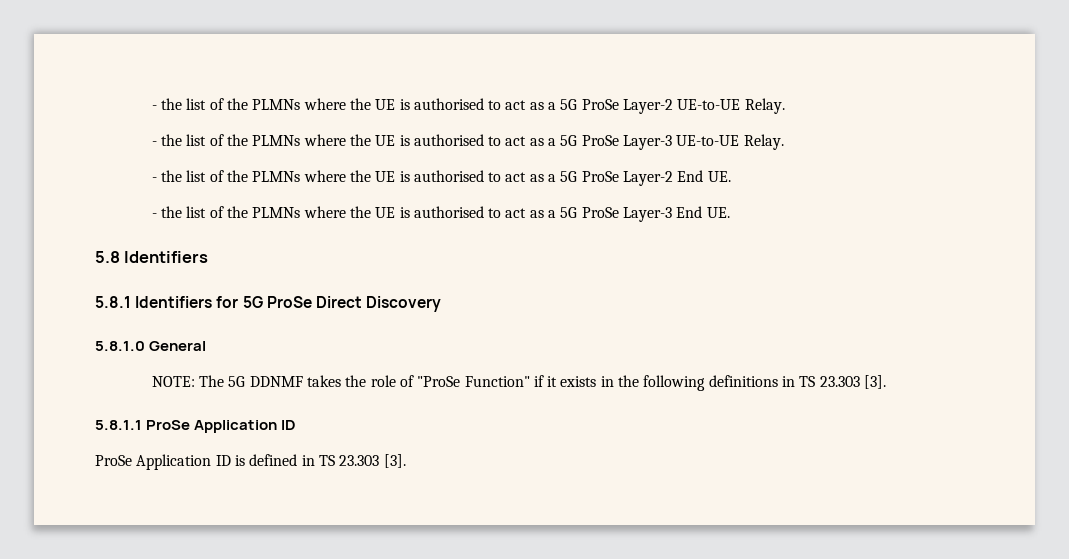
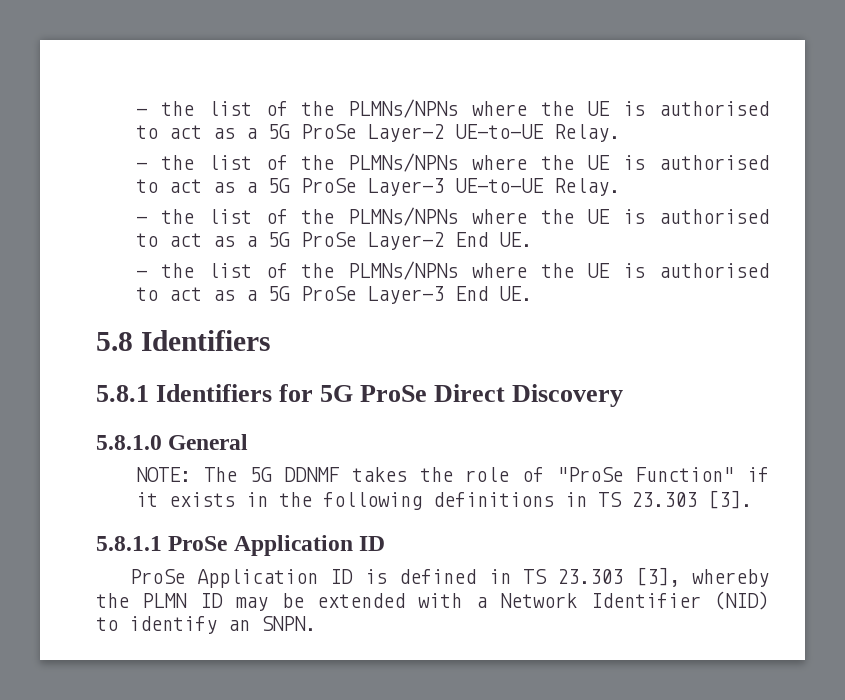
- - the list of the PLMNs where the UE is authorised to act as a 5G ProSe Layer-2 UE-to-UE Relay.
+ - the list of the PLMNs/NPNs where the UE is authorised to act as a 5G ProSe Layer-2 UE-to-UE Relay.
- - the list of the PLMNs where the UE is authorised to act as a 5G ProSe Layer-3 UE-to-UE Relay.
+ - the list of the PLMNs/NPNs where the UE is authorised to act as a 5G ProSe Layer-3 UE-to-UE Relay.
- - the list of the PLMNs where the UE is authorised to act as a 5G ProSe Layer-2 End UE.
+ - the list of the PLMNs/NPNs where the UE is authorised to act as a 5G ProSe Layer-2 End UE.
- - the list of the PLMNs where the UE is authorised to act as a 5G ProSe Layer-3 End UE.
+ - the list of the PLMNs/NPNs where the UE is authorised to act as a 5G ProSe Layer-3 End UE.
- ProSe Application ID is defined in TS 23.303 [3].
+ ProSe Application ID is defined in TS 23.303 [3], whereby the PLMN ID may be extended with a Network Identifier (NID) to identify an SNPN.

